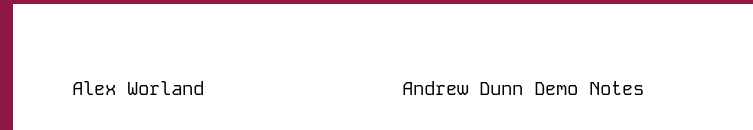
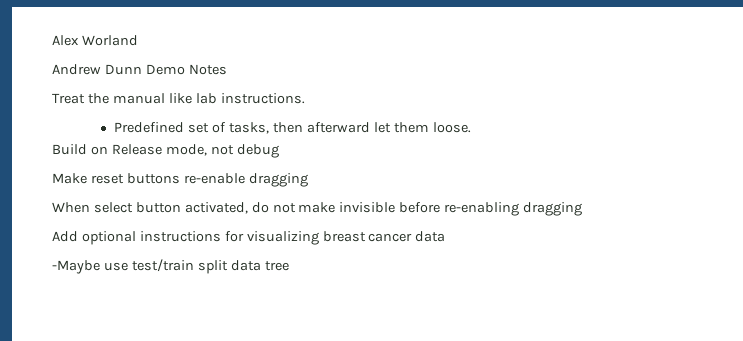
+ Treat the manual like lab instructions.
+ Predefined set of tasks, then afterward let them loose.
+ Build on Release mode, not debug
+ Make reset buttons re-enable dragging
+ When select button activated, do not make invisible before re-enabling dragging
+ Add optional instructions for visualizing breast cancer data
+ -Maybe use test/train split data tree

